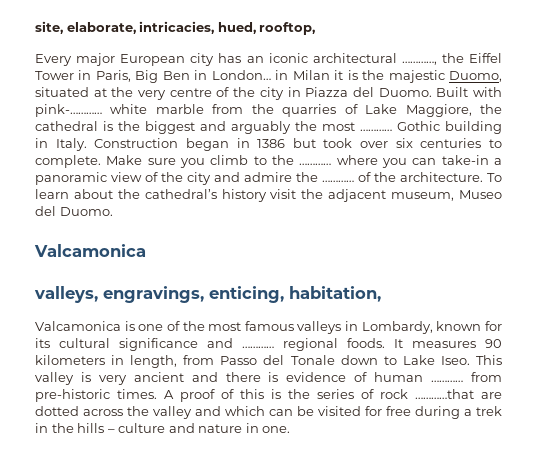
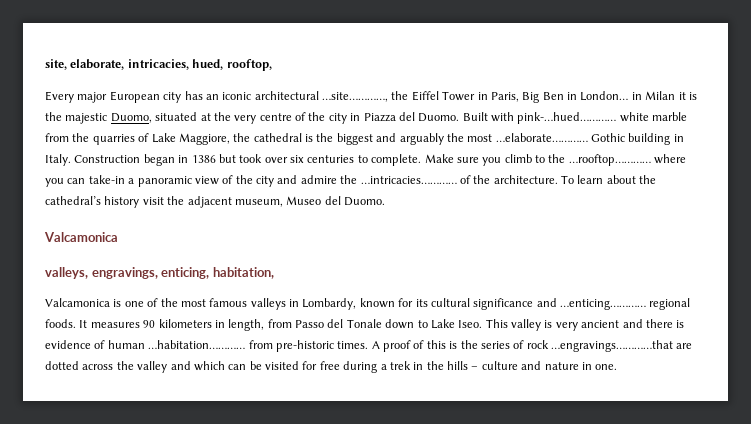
- Every major European city has an iconic architectural …………, the Eiffel Tower in Paris, Big Ben in London… in Milan it is the majestic Duomo, situated at the very centre of the city in Piazza del Duomo.
+ Every major European city has an iconic architectural …site…………, the Eiffel Tower in Paris, Big Ben in London… in Milan it is the majestic Duomo, situated at the very centre of the city in Piazza del Duomo.
- Built with pink-………… white marble from the quarries of Lake Maggiore, the cathedral is the biggest and arguably the most …………
+ Built with pink-…hued………… white marble from the quarries of Lake Maggiore, the cathedral is the biggest and arguably the most …elaborate…………
- Make sure you climb to the ………… where you can take-in a panoramic view of the city and admire the ………… of the architecture.
+ Make sure you climb to the …rooftop………… where you can take-in a panoramic view of the city and admire the …intricacies………… of the architecture.
- Valcamonica is one of the most famous valleys in Lombardy, known for its cultural significance and ………… regional foods.
+ Valcamonica is one of the most famous valleys in Lombardy, known for its cultural significance and …enticing………… regional foods.
- This valley is very ancient and there is evidence of human ………… from pre-historic times.
+ This valley is very ancient and there is evidence of human …habitation………… from pre-historic times.
- A proof of this is the series of rock …………that are dotted across the valley and which can be visited for free during a trek in the hills – culture and nature in one.
+ A proof of this is the series of rock …engravings…………that are dotted across the valley and which can be visited for free during a trek in the hills – culture and nature in one.

